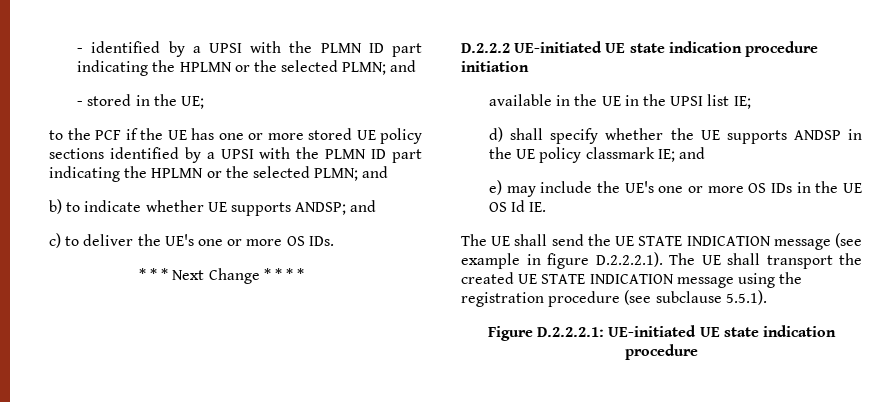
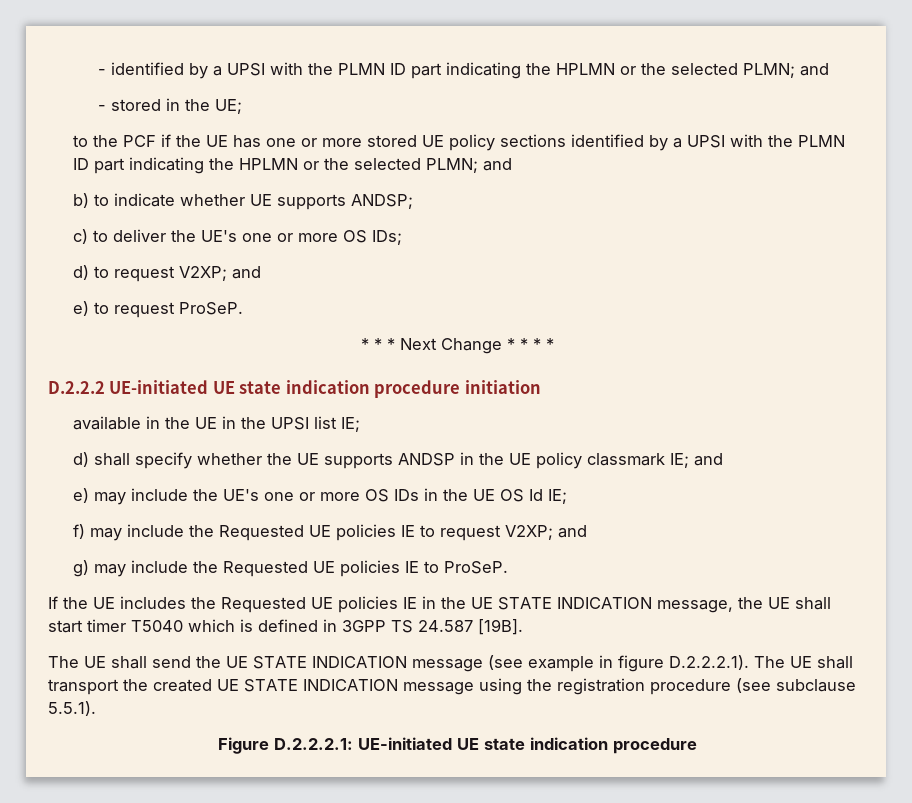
- b) to indicate whether UE supports ANDSP; and
+ b) to indicate whether UE supports ANDSP;
- c) to deliver the UE's one or more OS IDs.
+ c) to deliver the UE's one or more OS IDs;
+ d) to request V2XP; and
+ e) to request ProSeP.
- e) may include the UE's one or more OS IDs in the UE OS Id IE.
+ e) may include the UE's one or more OS IDs in the UE OS Id IE;
+ f) may include the Requested UE policies IE to request V2XP; and
+ g) may include the Requested UE policies IE to ProSeP.
+ If the UE includes the Requested UE policies IE in the UE STATE INDICATION message, the UE shall start timer T5040 which is defined in 3GPP TS 24.587 [19B].

